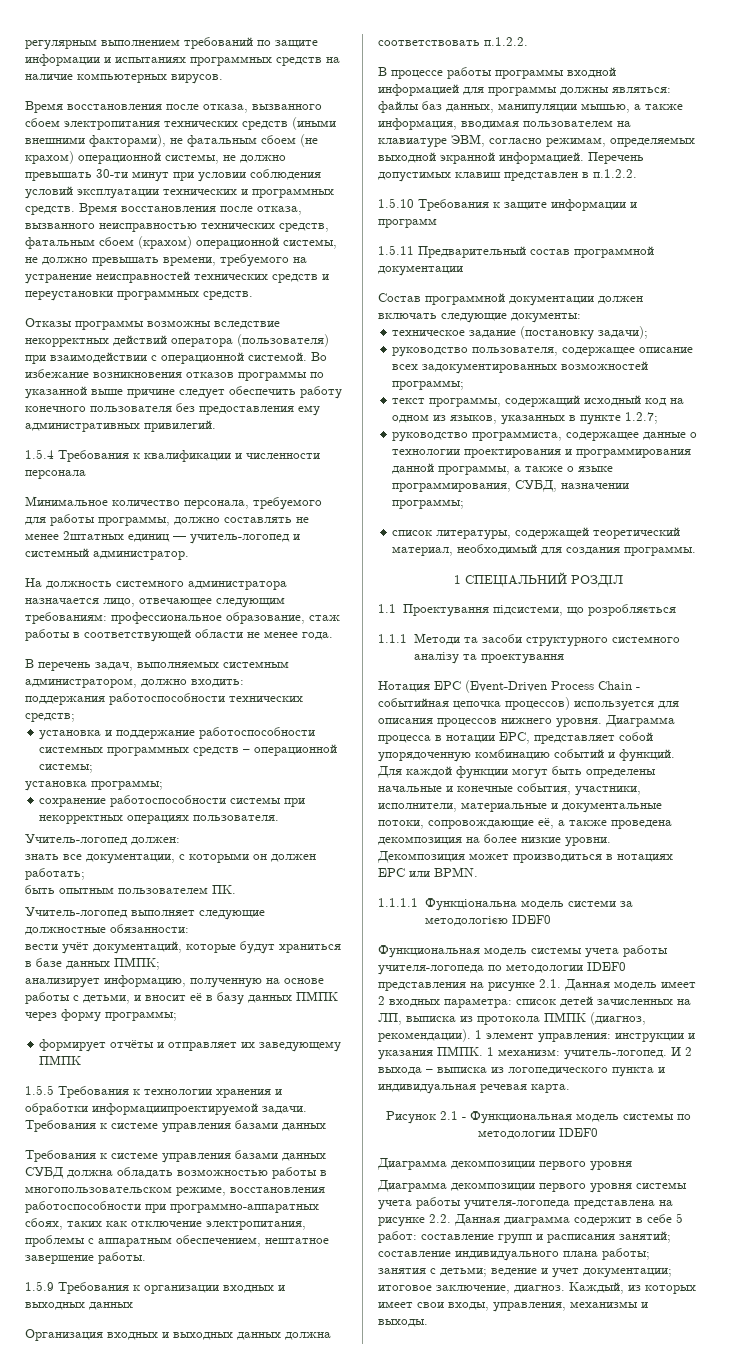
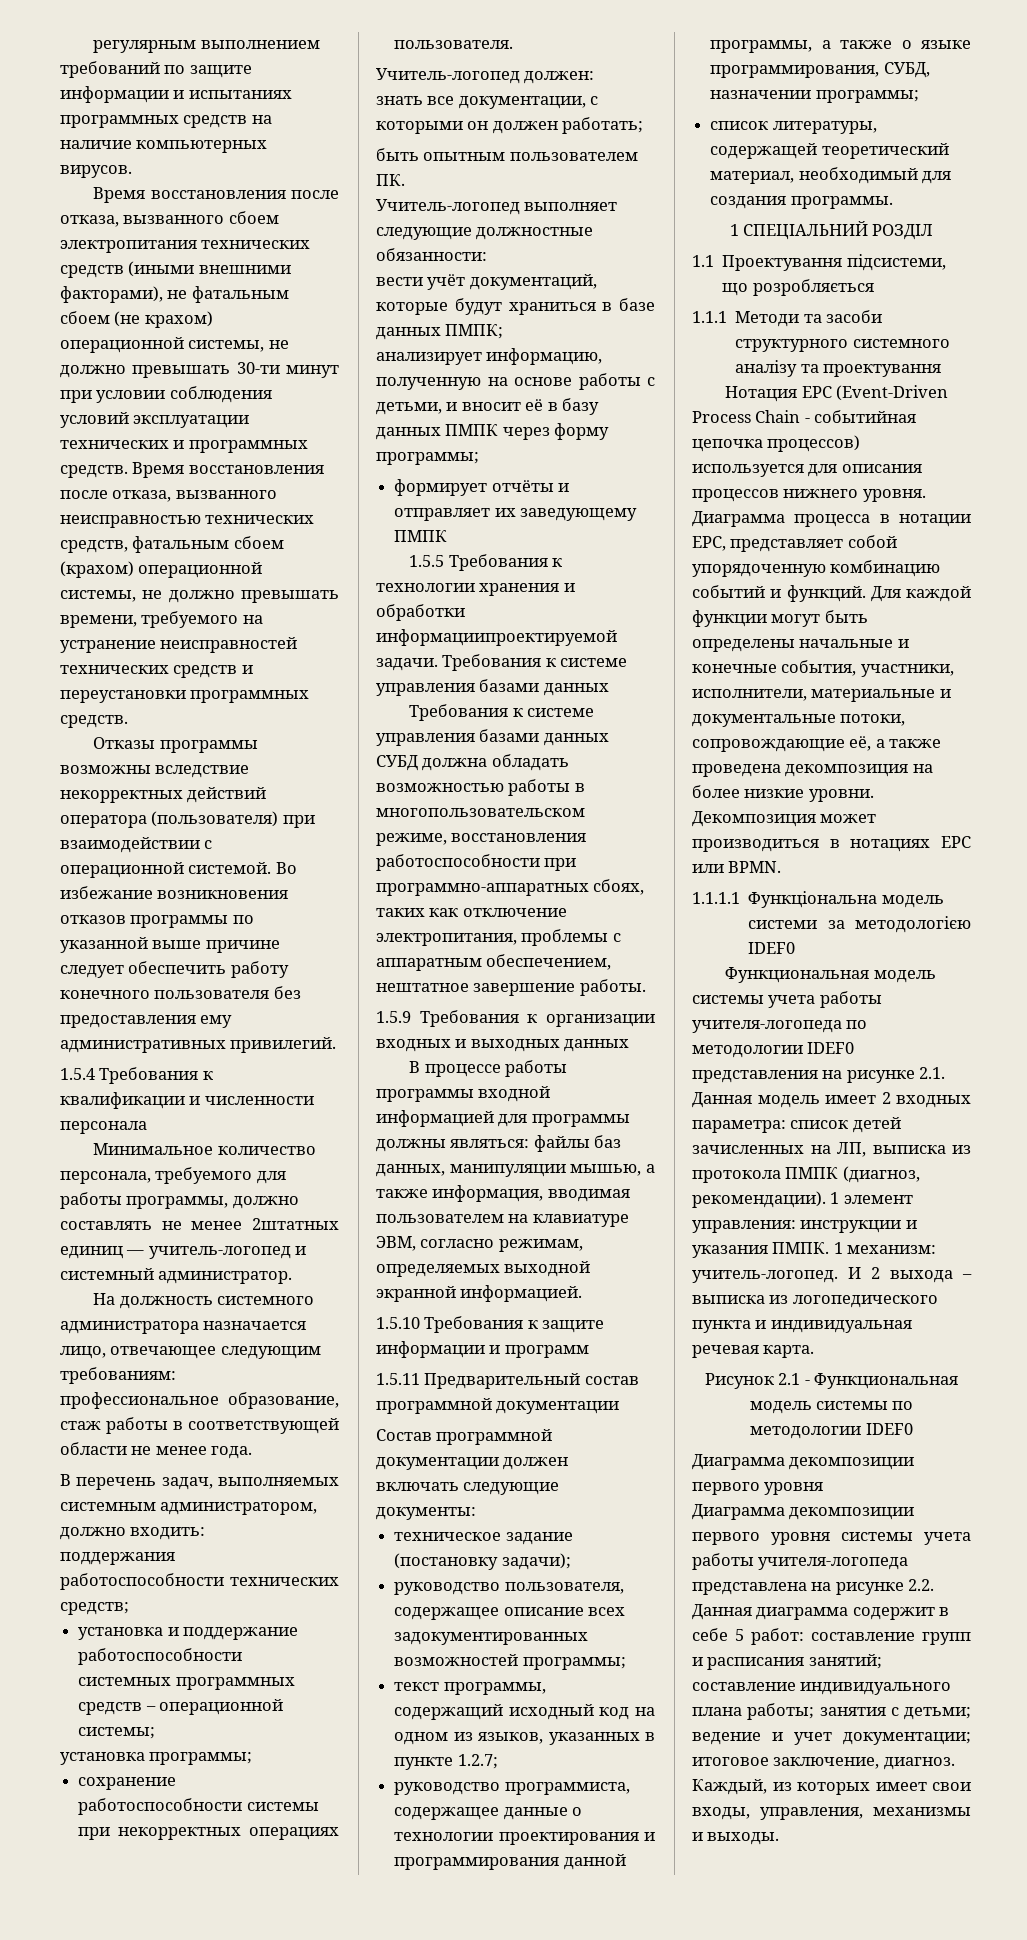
- Организация входных и выходных данных должна соответствовать п.1.2.2.
- Перечень допустимых клавиш представлен в п.1.2.2.

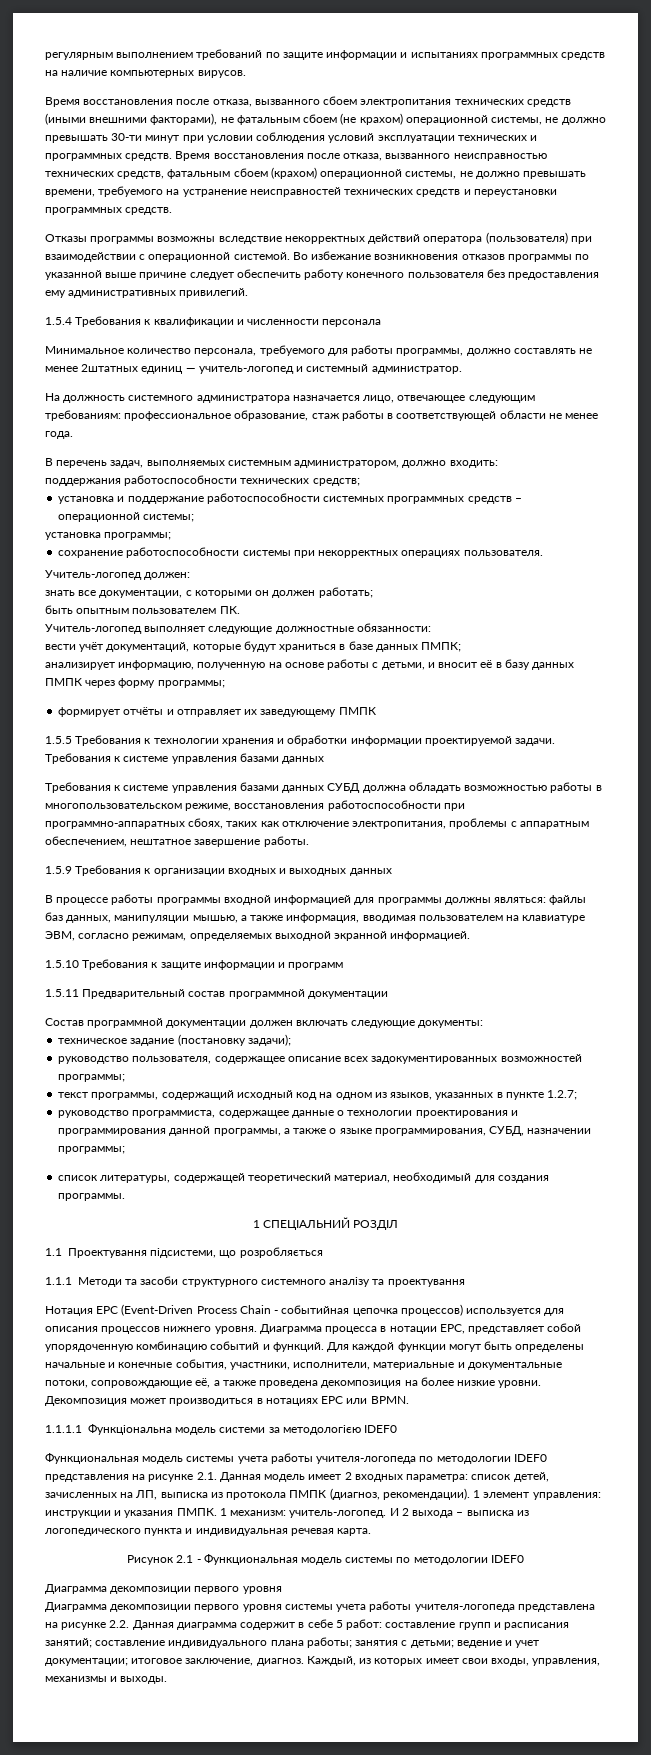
- 1.5.5 Требования к технологии хранения и обработки информациипроектируемой задачи.
+ 1.5.5 Требования к технологии хранения и обработки информации проектируемой задачи.
- Функциональная модель системы учета работы учителя-логопеда по методологии IDEF0 представления на рисунке 2.1. Данная модель имеет 2 входных параметра: список детей зачисленных на ЛП, выписка из протокола ПМПК (диагноз, рекомендации).
+ Функциональная модель системы учета работы учителя-логопеда по методологии IDEF0 представления на рисунке 2.1. Данная модель имеет 2 входных параметра: список детей, зачисленных на ЛП, выписка из протокола ПМПК (диагноз, рекомендации).

